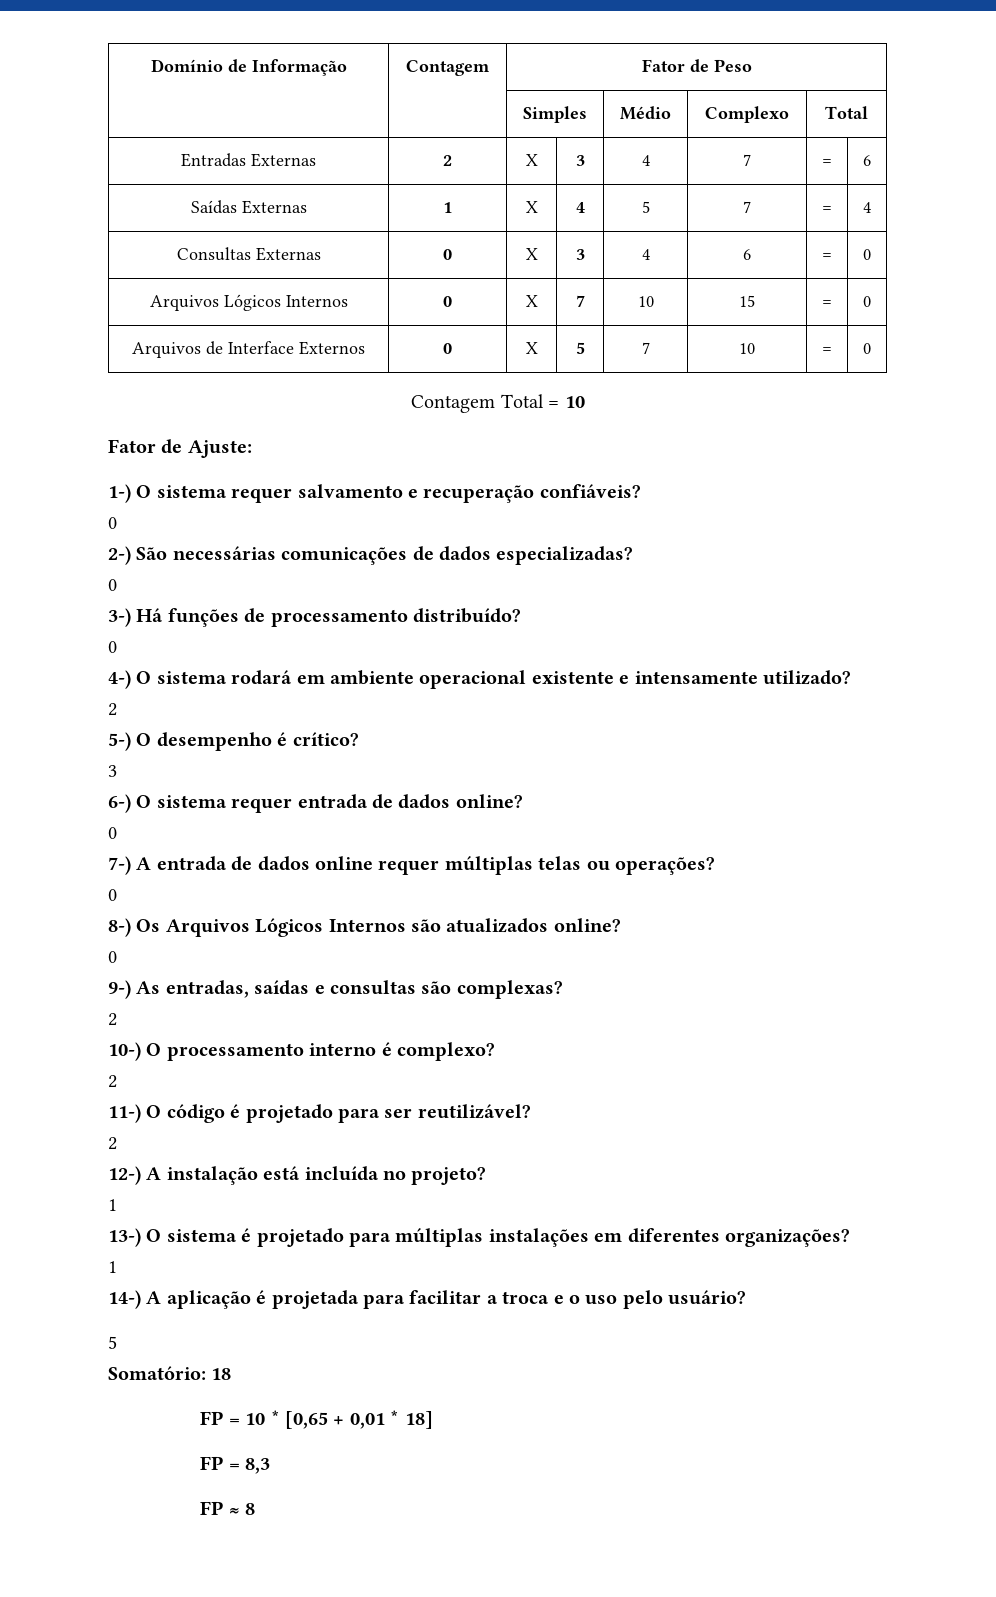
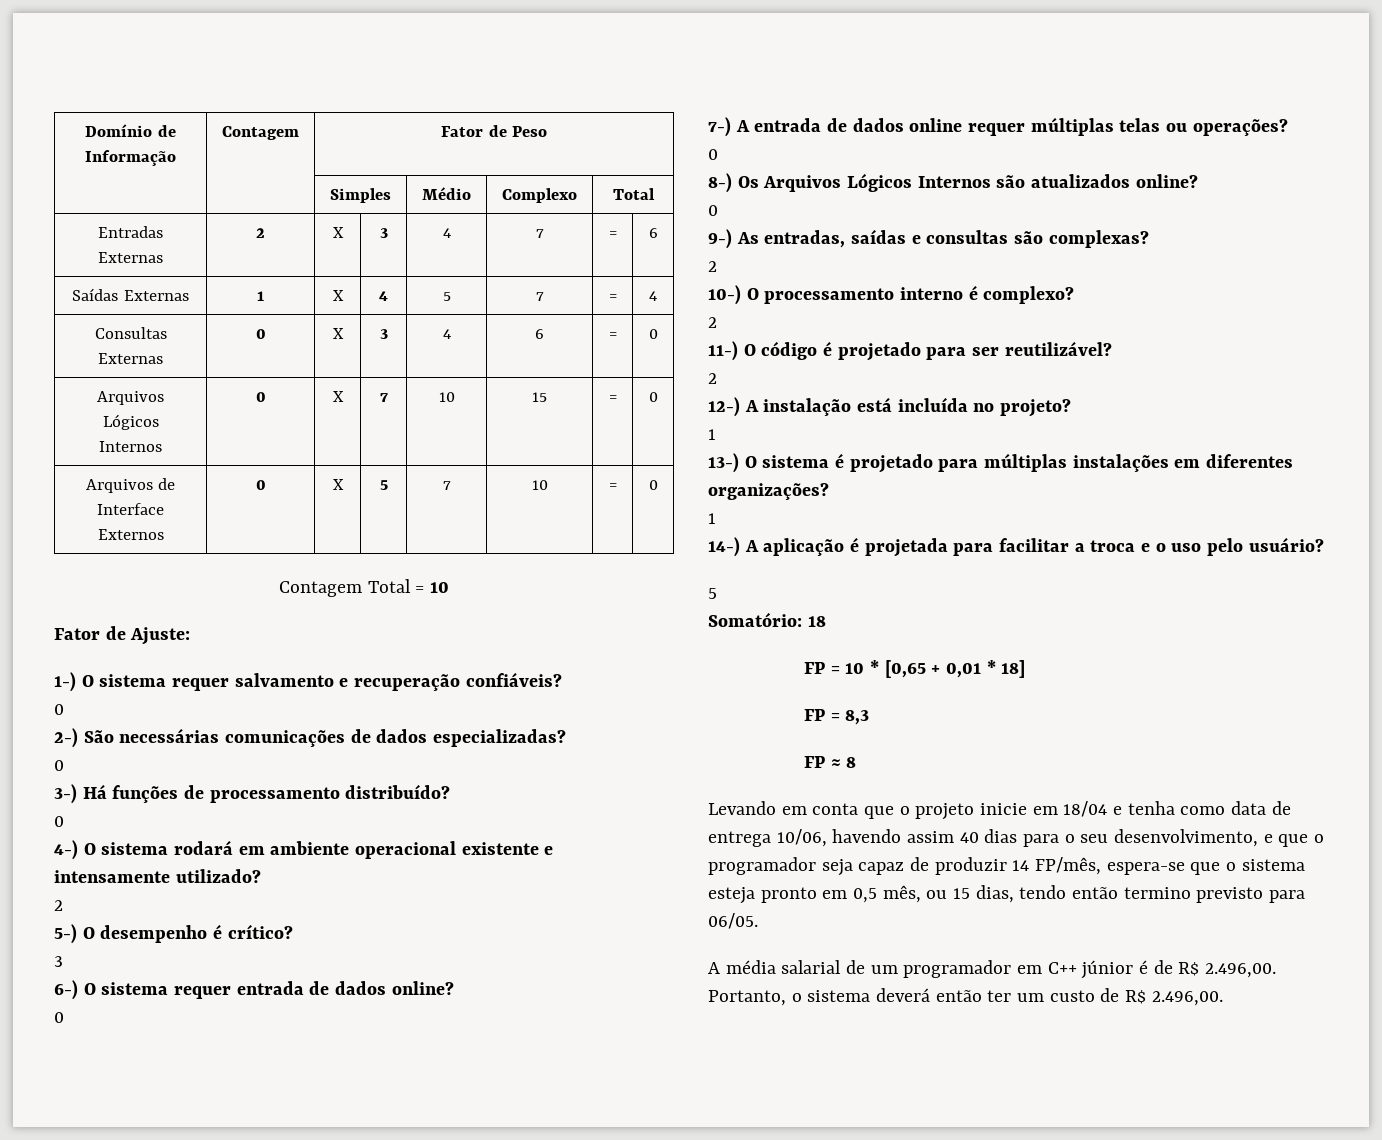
+ Levando em conta que o projeto inicie em 18/04 e tenha como data de entrega 10/06, havendo assim 40 dias para o seu desenvolvimento, e que o programador seja capaz de produzir 14 FP/mês, espera-se que o sistema esteja pronto em 0,5 mês, ou 15 dias, tendo então termino previsto para 06/05.
+ A média salarial de um programador em C++ júnior é de R$ 2.496,00. Portanto, o sistema deverá então ter um custo de R$ 2.496,00.

